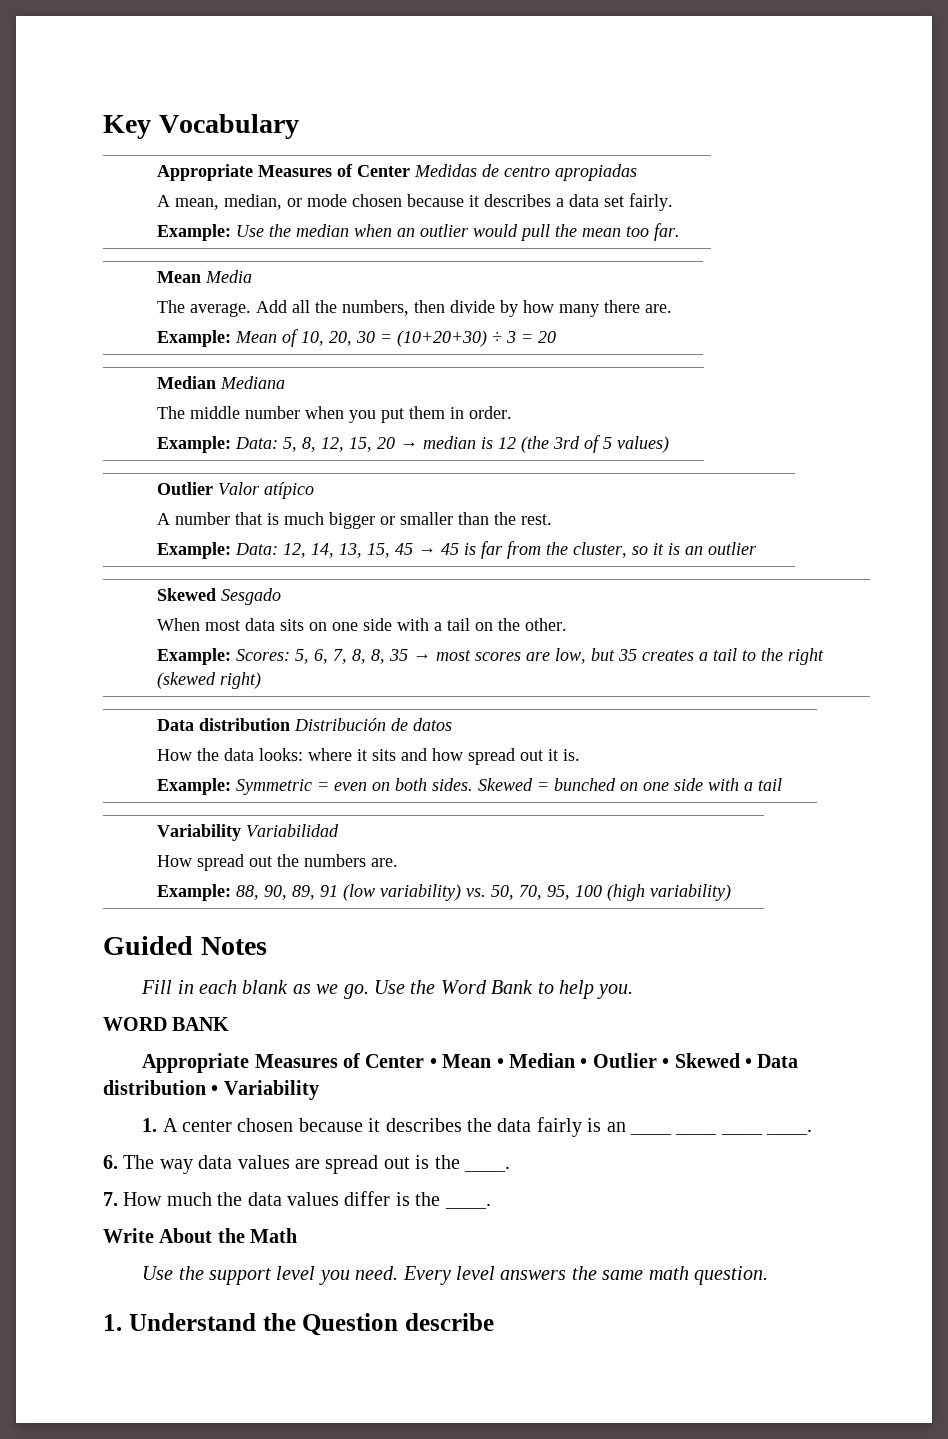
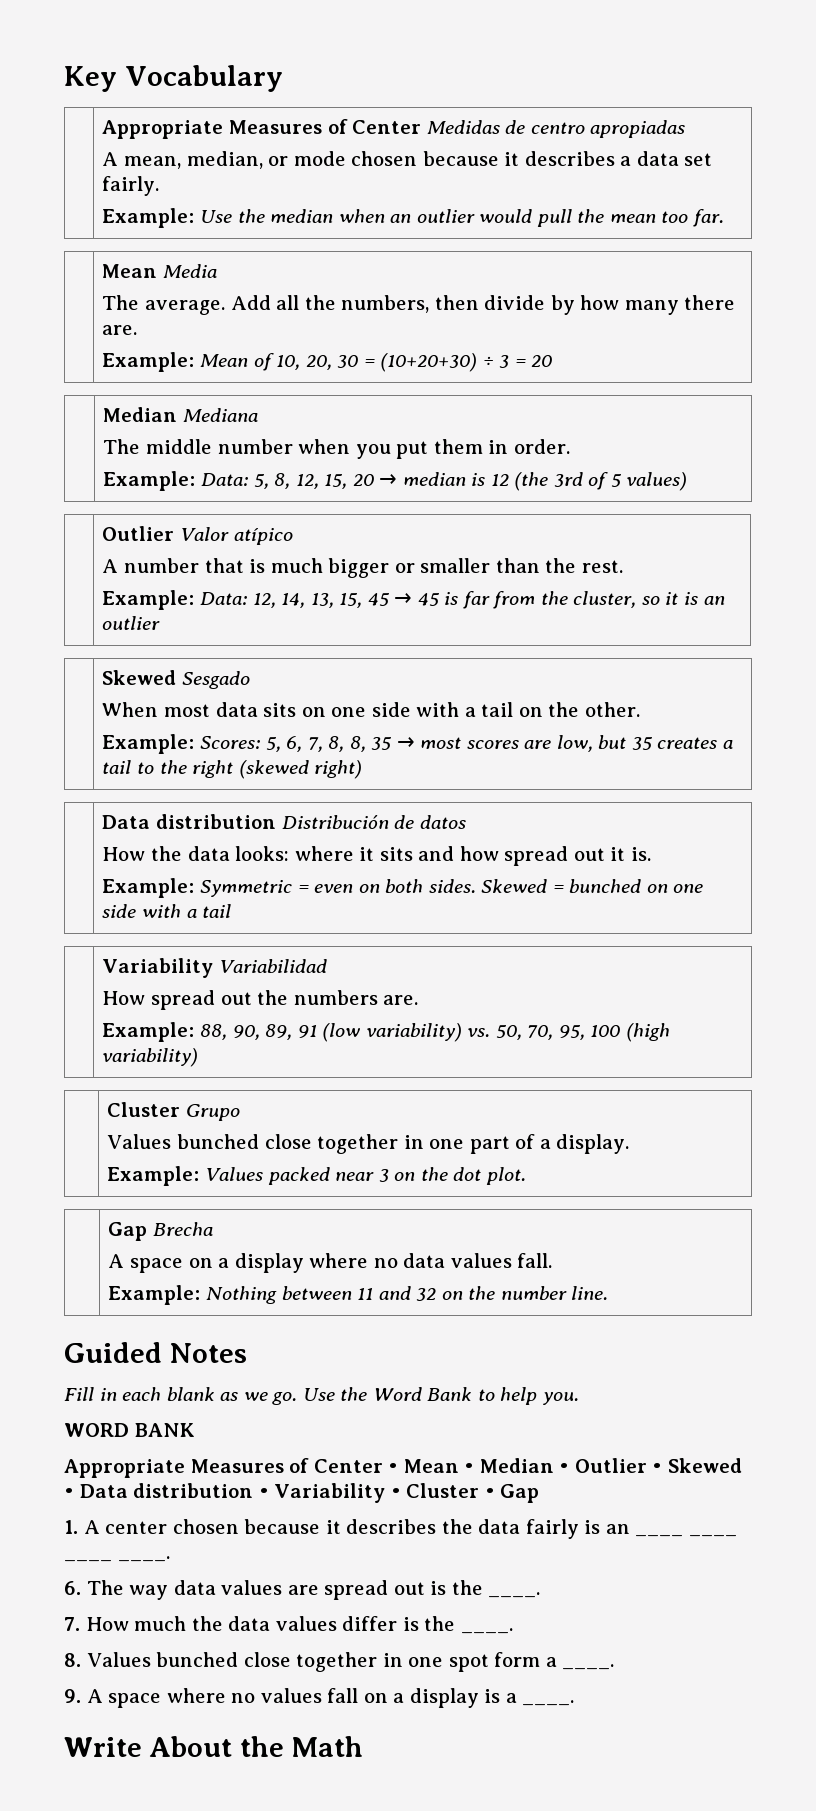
+ | Cluster Grupo
+ Values bunched close together in one part of a display.
+ Example: Values packed near 3 on the dot plot.
+ | Gap Brecha
+ A space on a display where no data values fall.
+ Example: Nothing between 11 and 32 on the number line.
- Appropriate Measures of Center • Mean • Median • Outlier • Skewed • Data distribution • Variability
+ Appropriate Measures of Center • Mean • Median • Outlier • Skewed • Data distribution • Variability • Cluster • Gap
+ 8. Values bunched close together in one spot form a ____.
+ 9. A space where no values fall on a display is a ____.
  Write About the Math
- Use the support level you need. Every level answers the same math question.
- 1. Understand the Question describe

